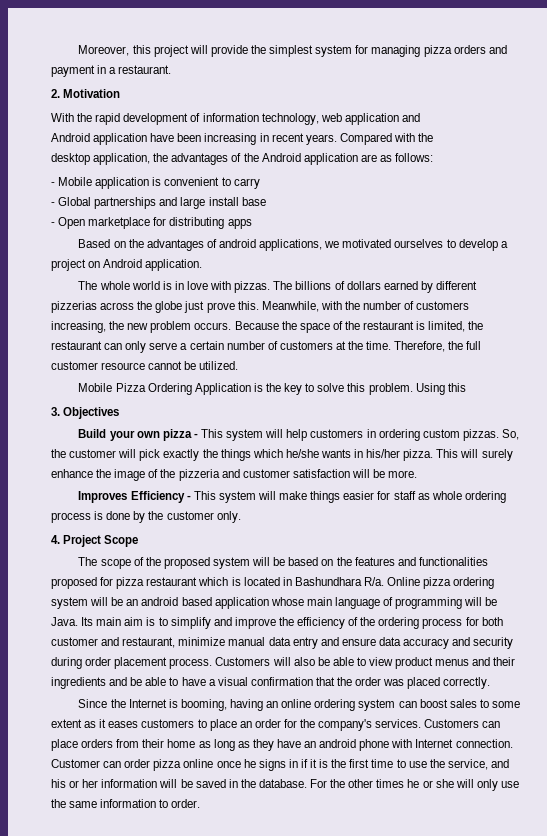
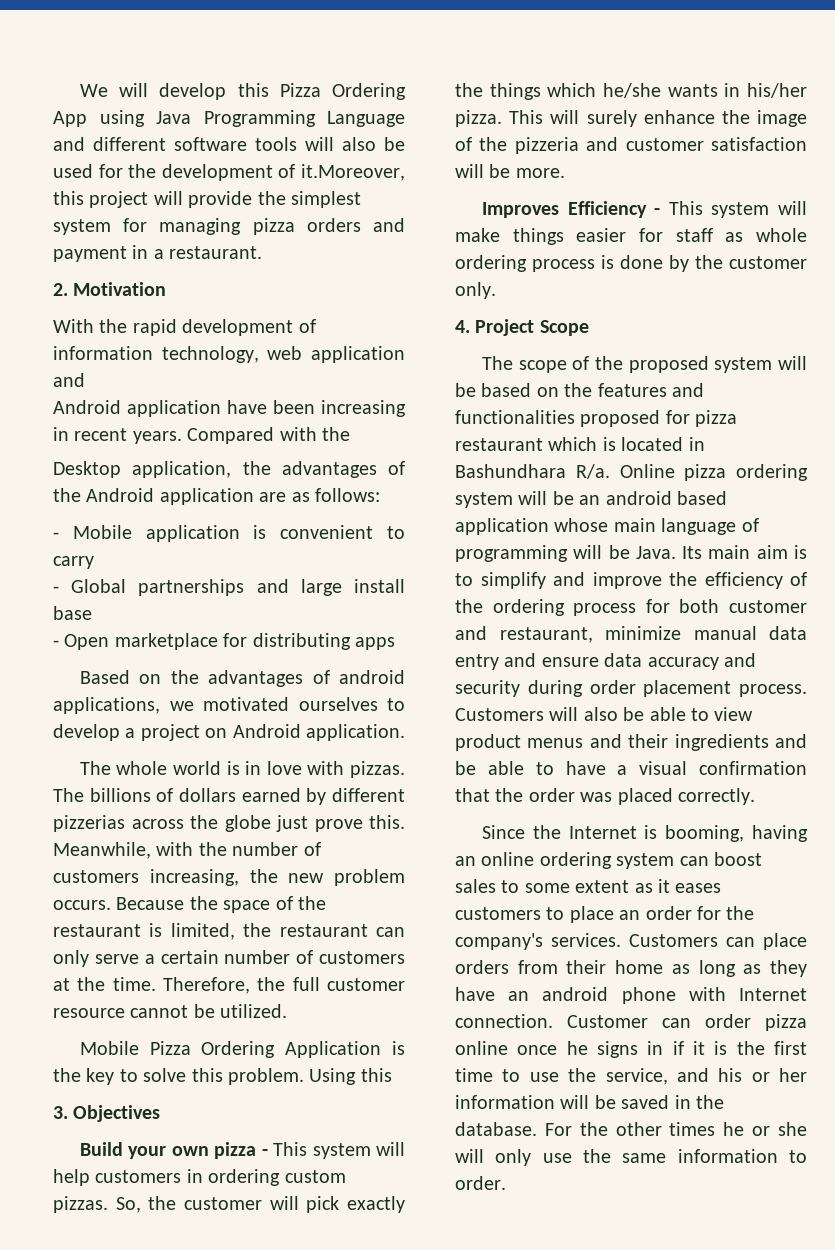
- Moreover, this project will provide the simplest system for managing pizza orders and payment in a restaurant.
+ We will develop this Pizza Ordering App using Java Programming Language and different software tools will also be used for the development of it.Moreover, this project will provide the simplest system for managing pizza orders and payment in a restaurant.
- desktop application, the advantages of the Android application are as follows:
+ Desktop application, the advantages of the Android application are as follows:

